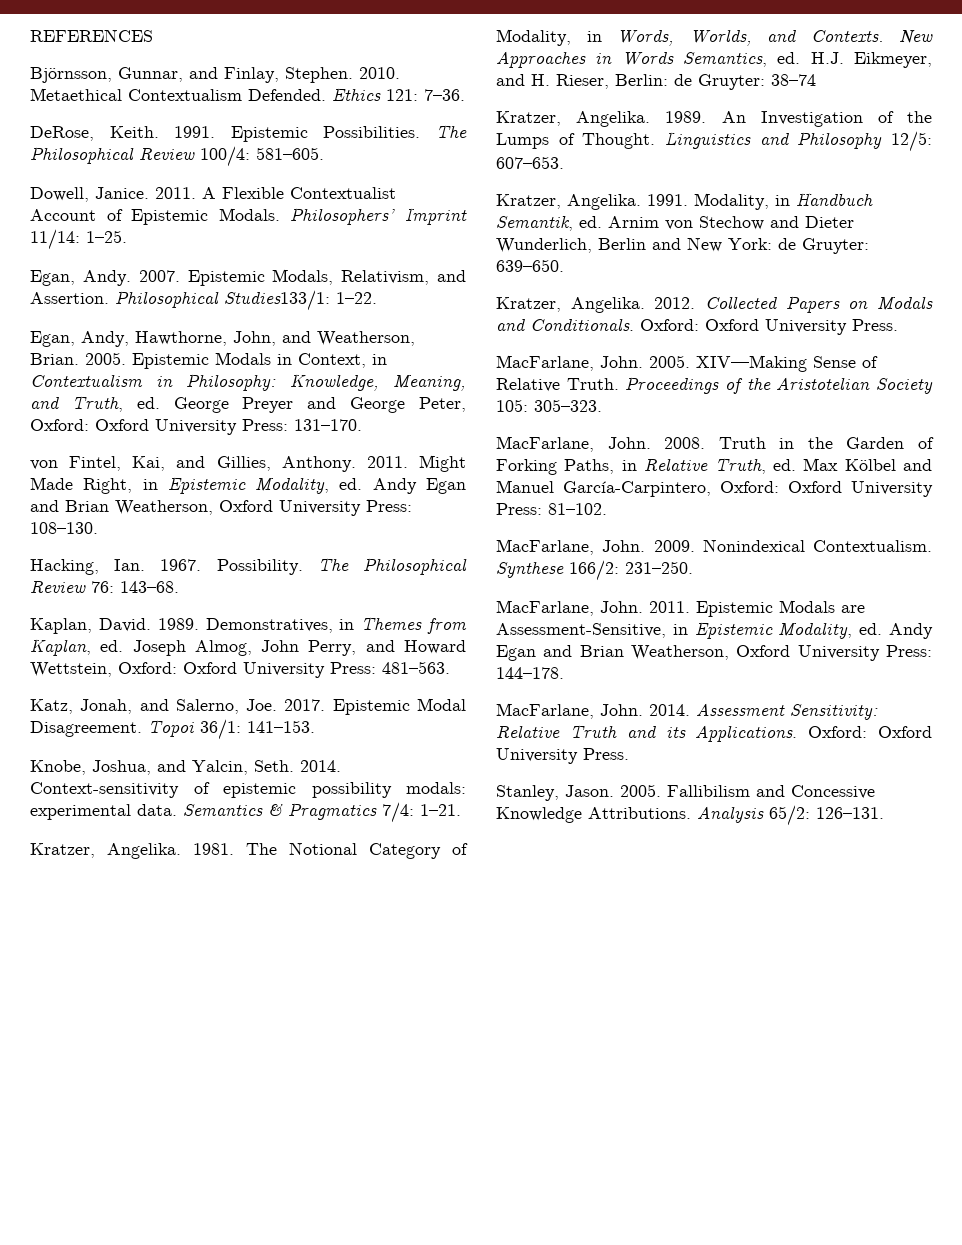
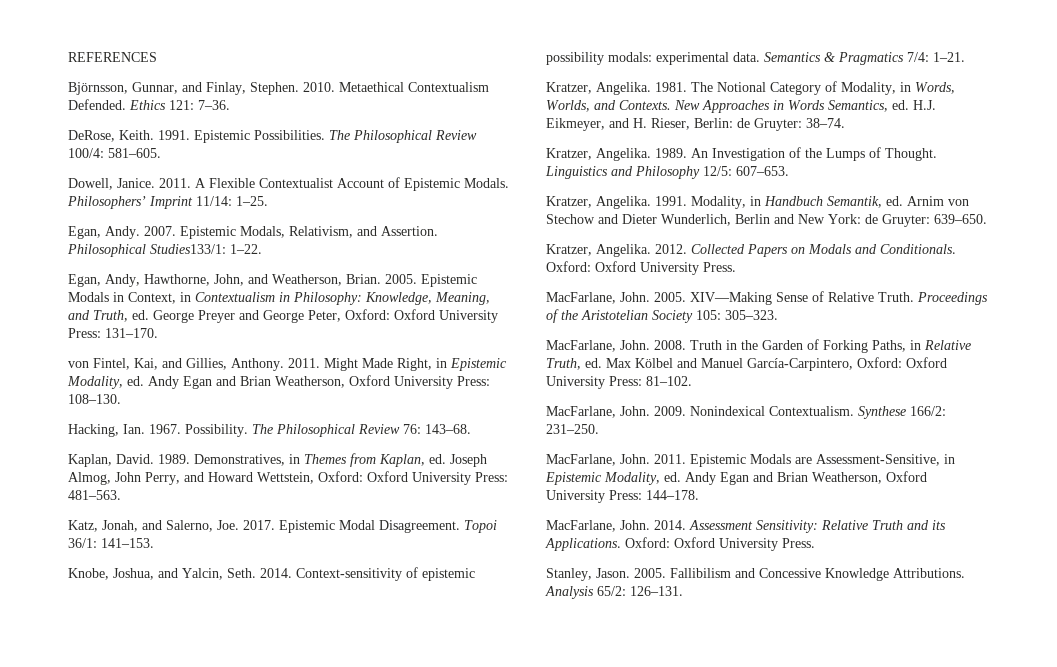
- New Approaches in Words Semantics, ed. H.J. Eikmeyer, and H. Rieser, Berlin: de Gruyter: 38–74
+ New Approaches in Words Semantics, ed. H.J. Eikmeyer, and H. Rieser, Berlin: de Gruyter: 38–74.

